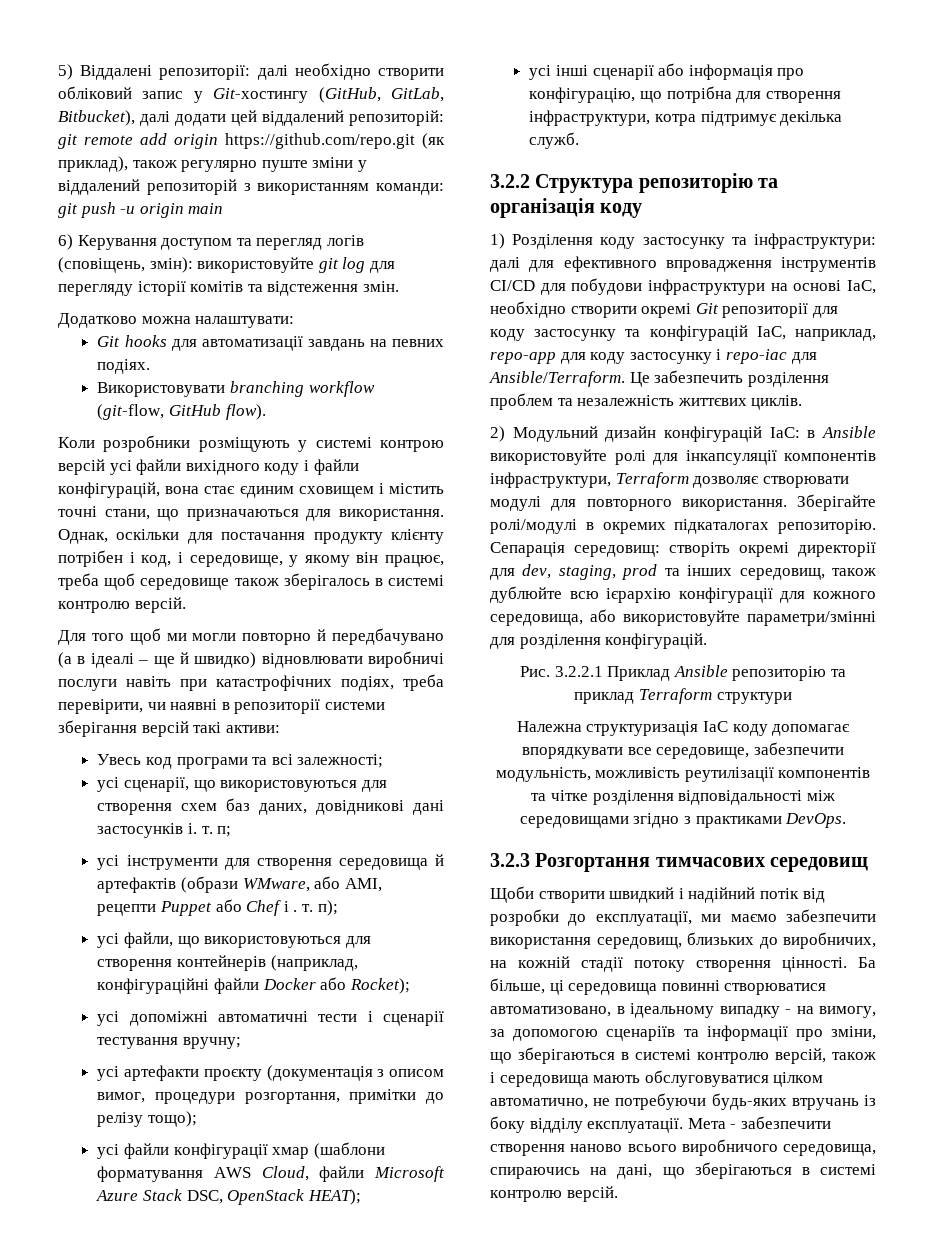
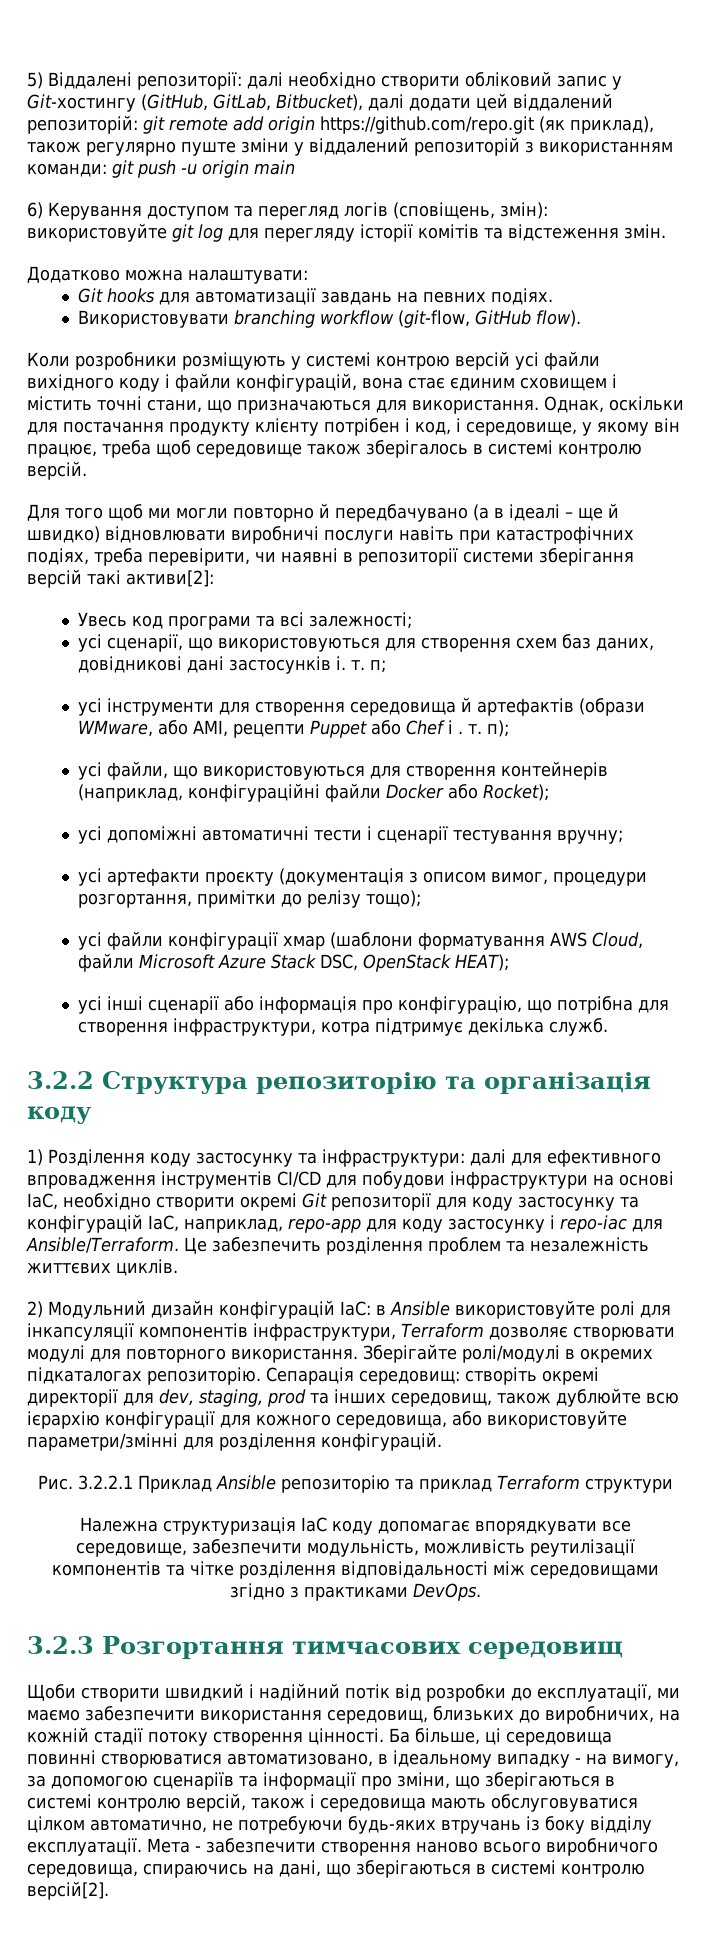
- Для того щоб ми могли повторно й передбачувано (а в ідеалі – ще й швидко) відновлювати виробничі послуги навіть при катастрофічних подіях, треба перевірити, чи наявні в репозиторії системи зберігання версій такі активи:
+ Для того щоб ми могли повторно й передбачувано (а в ідеалі – ще й швидко) відновлювати виробничі послуги навіть при катастрофічних подіях, треба перевірити, чи наявні в репозиторії системи зберігання версій такі активи[2]:
- Мета - забезпечити створення наново всього виробничого середовища, спираючись на дані, що зберігаються в системі контролю версій.
+ Мета - забезпечити створення наново всього виробничого середовища, спираючись на дані, що зберігаються в системі контролю версій[2].

